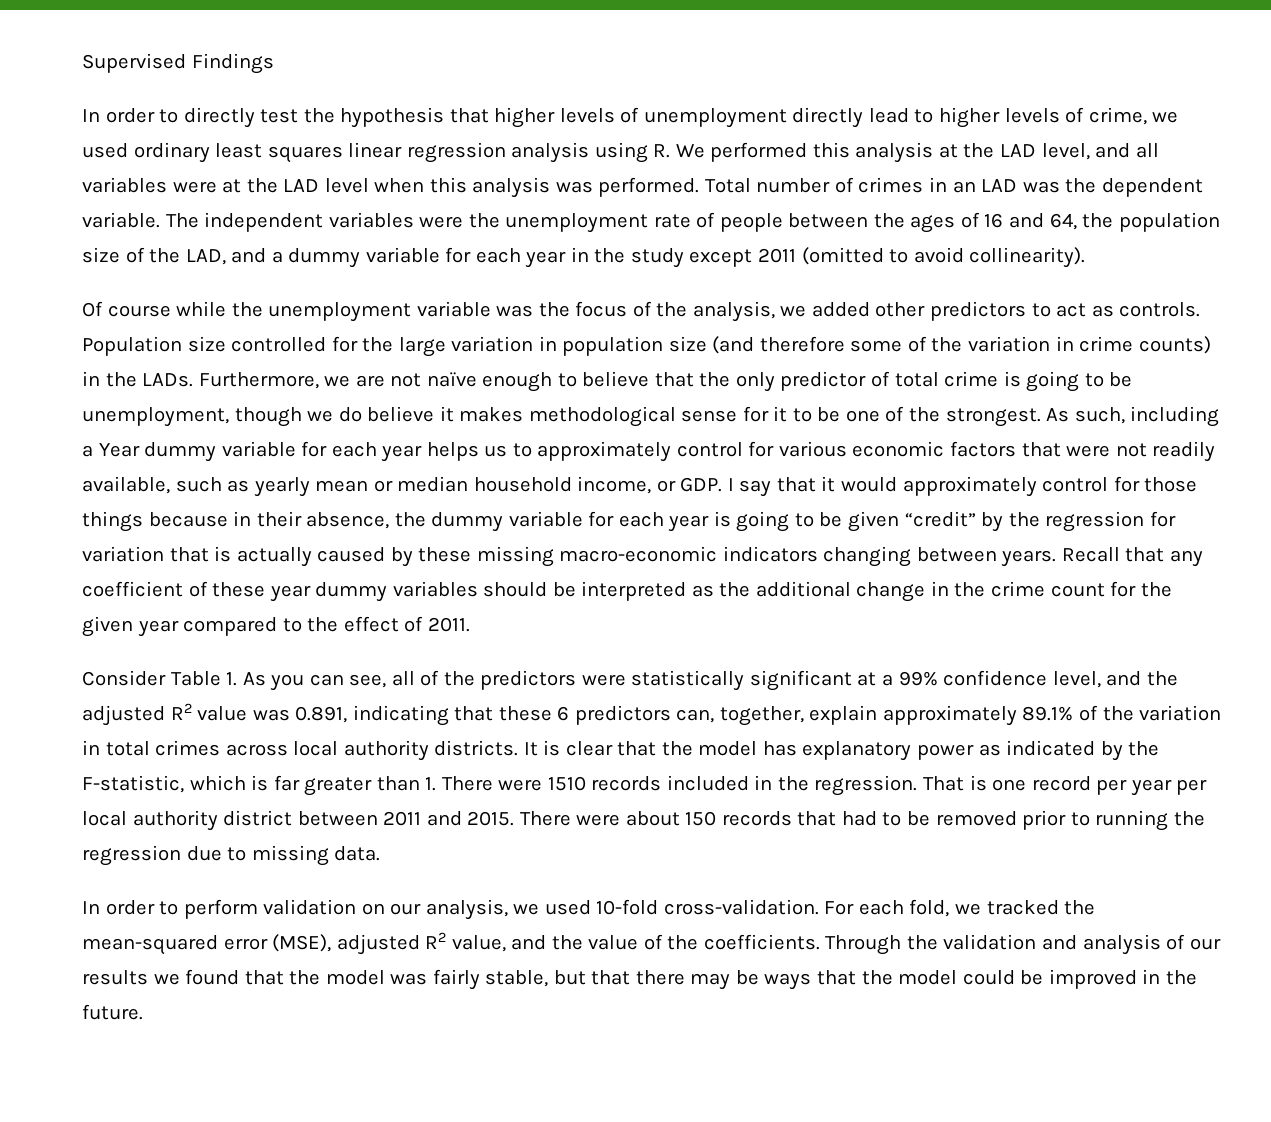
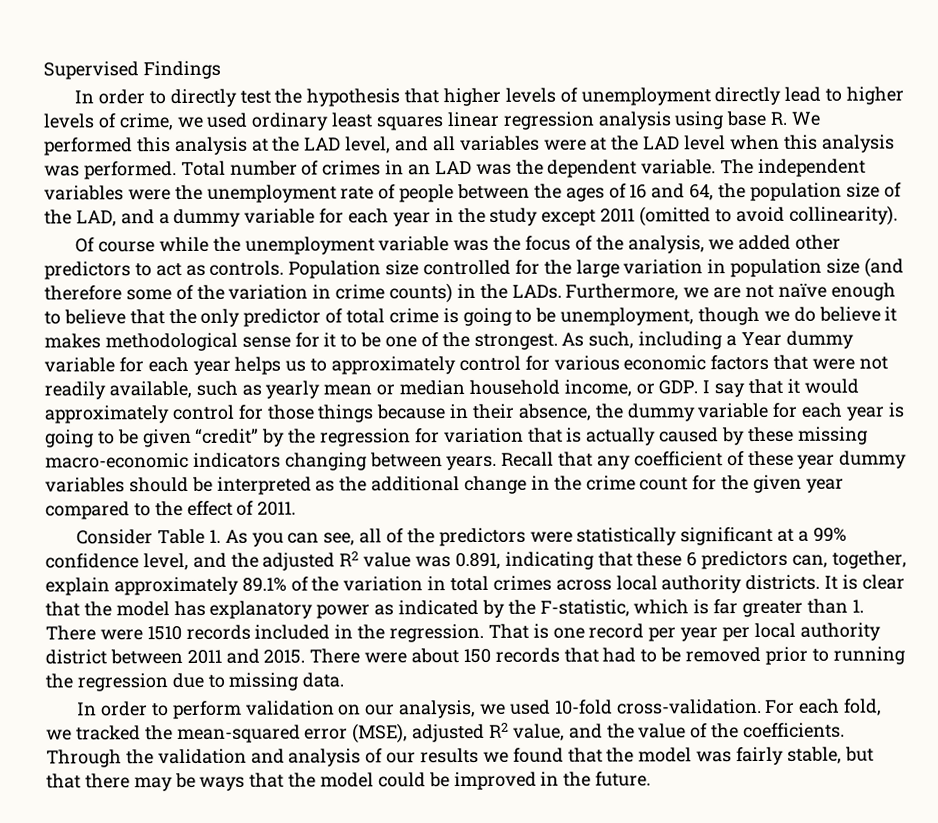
- In order to directly test the hypothesis that higher levels of unemployment directly lead to higher levels of crime, we used ordinary least squares linear regression analysis using R. We performed this analysis at the LAD level, and all variables were at the LAD level when this analysis was performed.
+ In order to directly test the hypothesis that higher levels of unemployment directly lead to higher levels of crime, we used ordinary least squares linear regression analysis using base R. We performed this analysis at the LAD level, and all variables were at the LAD level when this analysis was performed.

